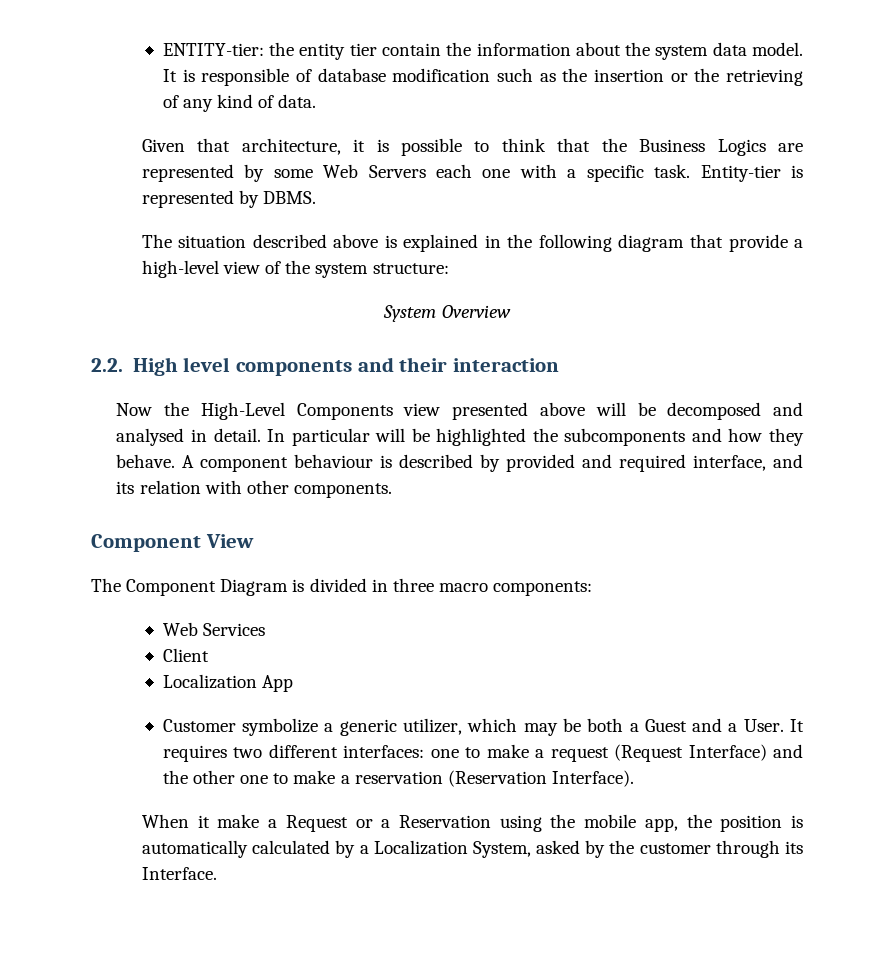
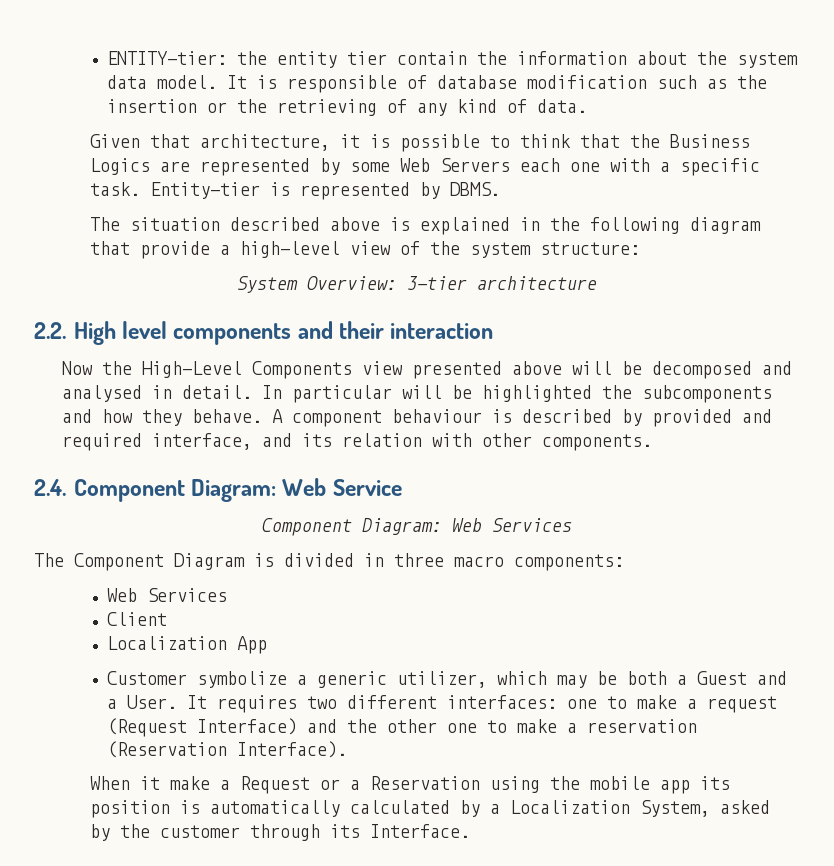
- System Overview
+ System Overview: 3-tier architecture
- Component View
+ 2.4. Component Diagram: Web Service
+ Component Diagram: Web Services
- When it make a Request or a Reservation using the mobile app, the position is automatically calculated by a Localization System, asked by the customer through its Interface.
+ When it make a Request or a Reservation using the mobile app its position is automatically calculated by a Localization System, asked by the customer through its Interface.

